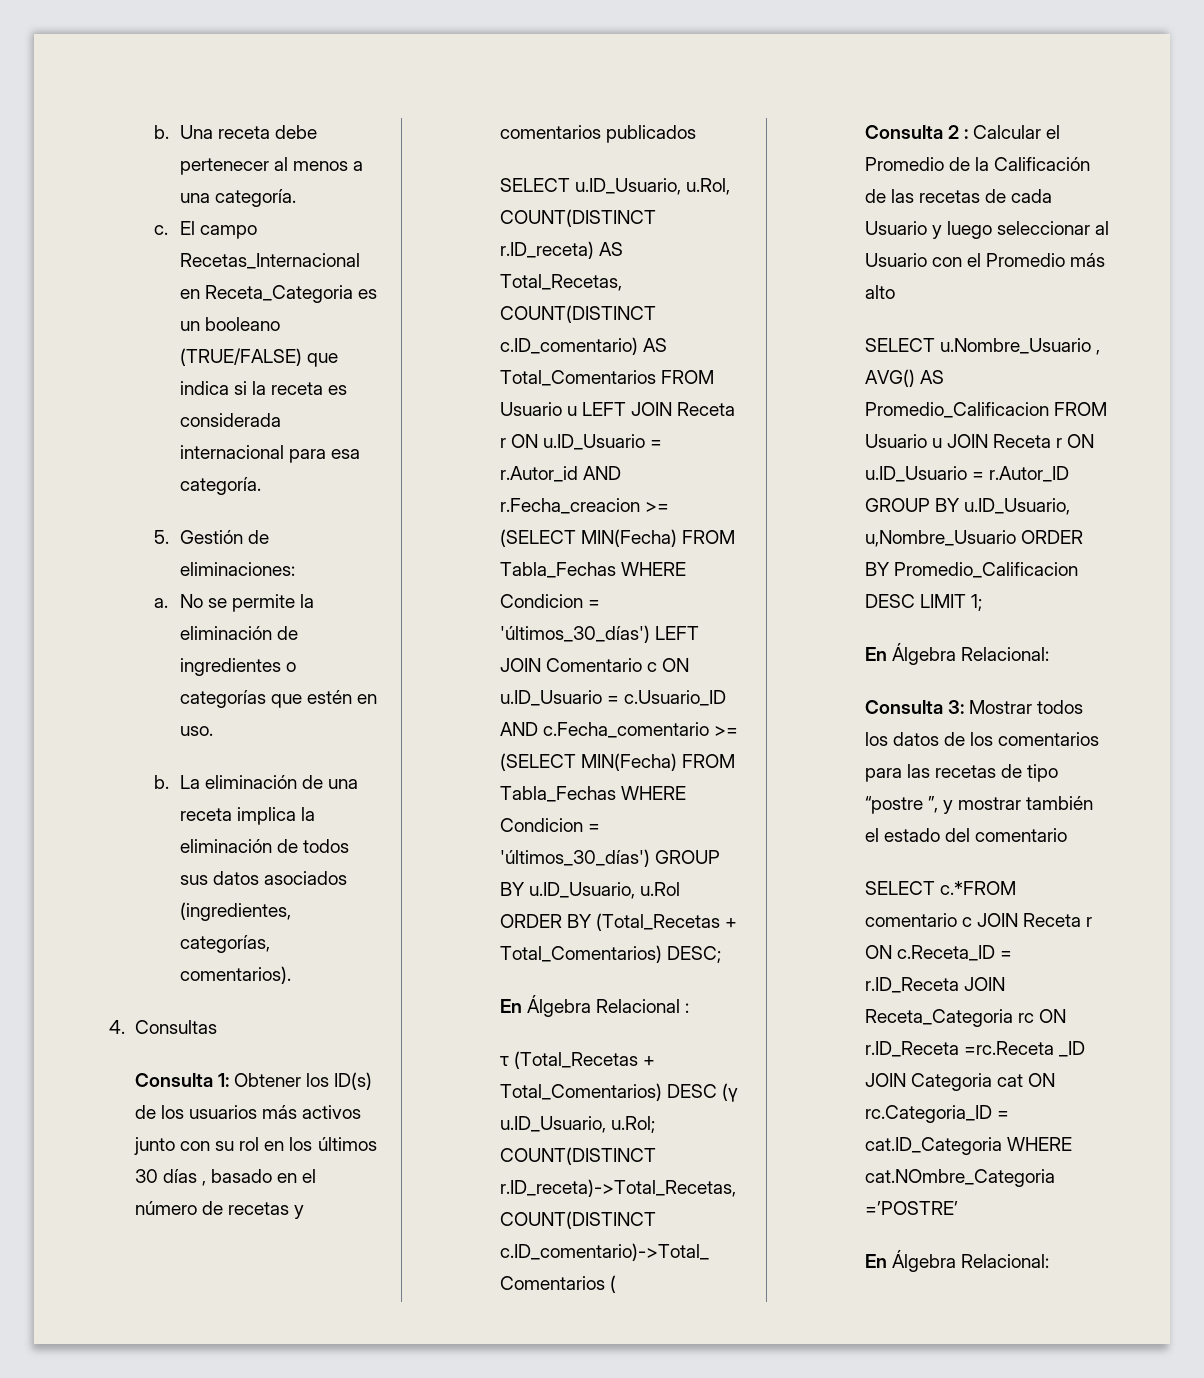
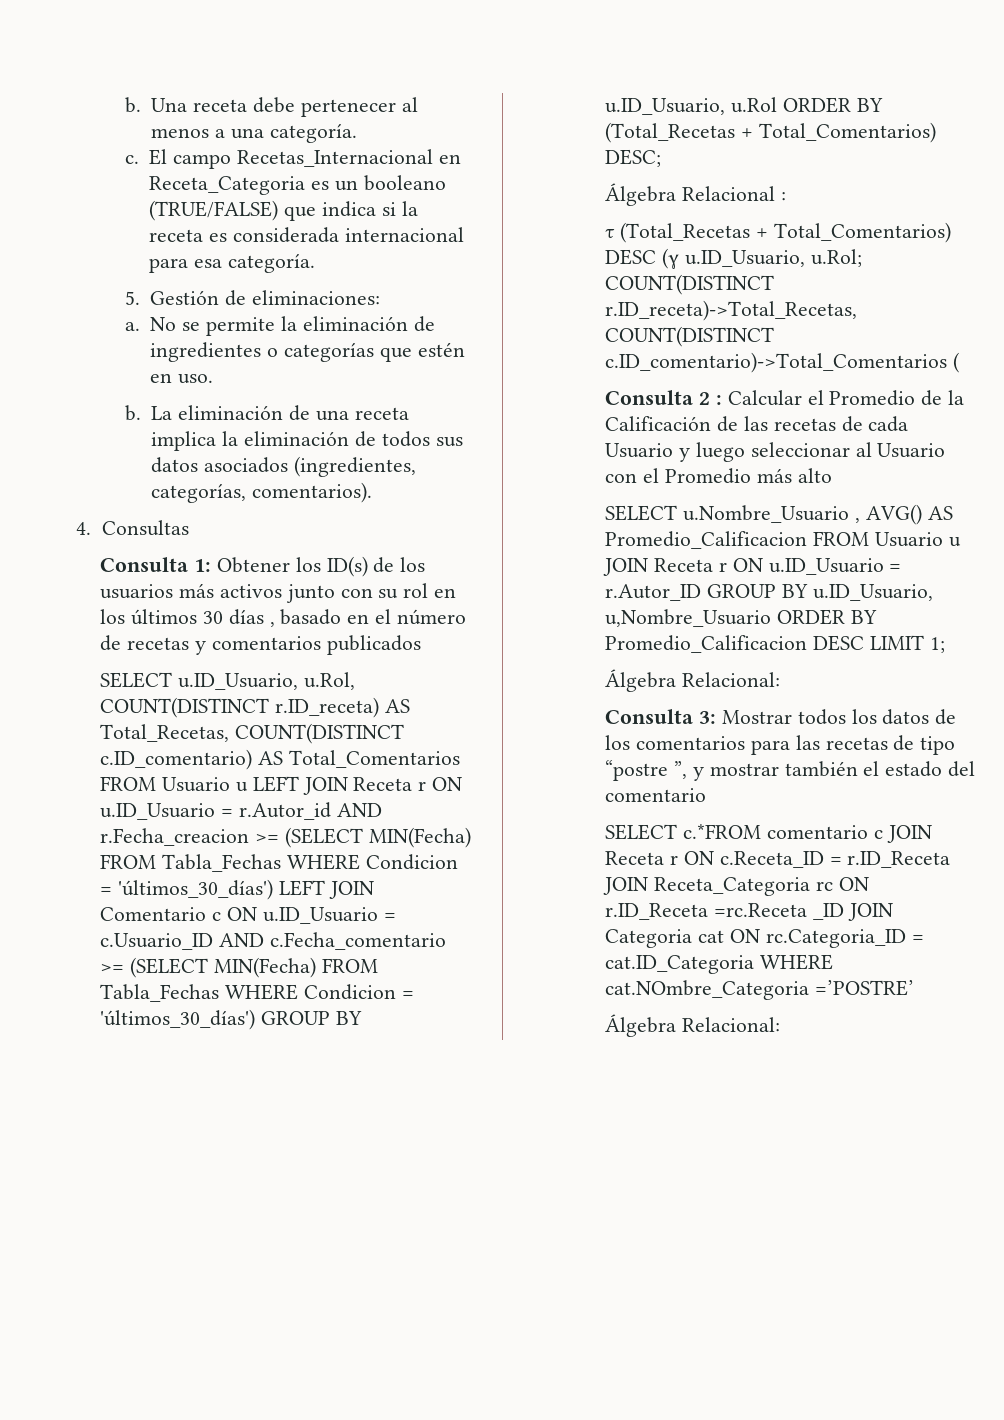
- En Álgebra Relacional :
+ Álgebra Relacional :
  SELECT u.Nombre_Usuario , AVG() AS Promedio_Calificacion FROM Usuario u JOIN Receta r ON u.ID_Usuario = r.Autor_ID GROUP BY u.ID_Usuario, u,Nombre_Usuario ORDER BY Promedio_Calificacion DESC LIMIT 1;
- En Álgebra Relacional:
+ Álgebra Relacional:
  SELECT c.*FROM comentario c JOIN Receta r ON c.Receta_ID = r.ID_Receta JOIN Receta_Categoria rc ON r.ID_Receta =rc.Receta _ID JOIN Categoria cat ON rc.Categoria_ID = cat.ID_Categoria WHERE cat.NOmbre_Categoria =’POSTRE’
- En Álgebra Relacional:
+ Álgebra Relacional:

